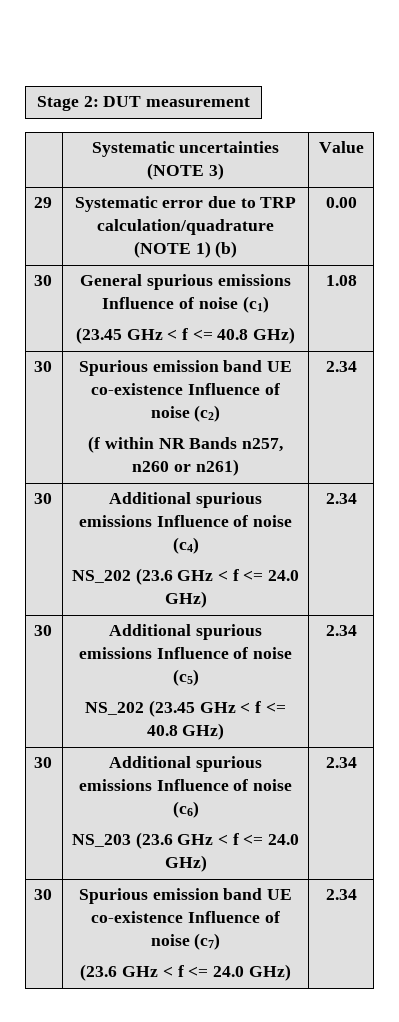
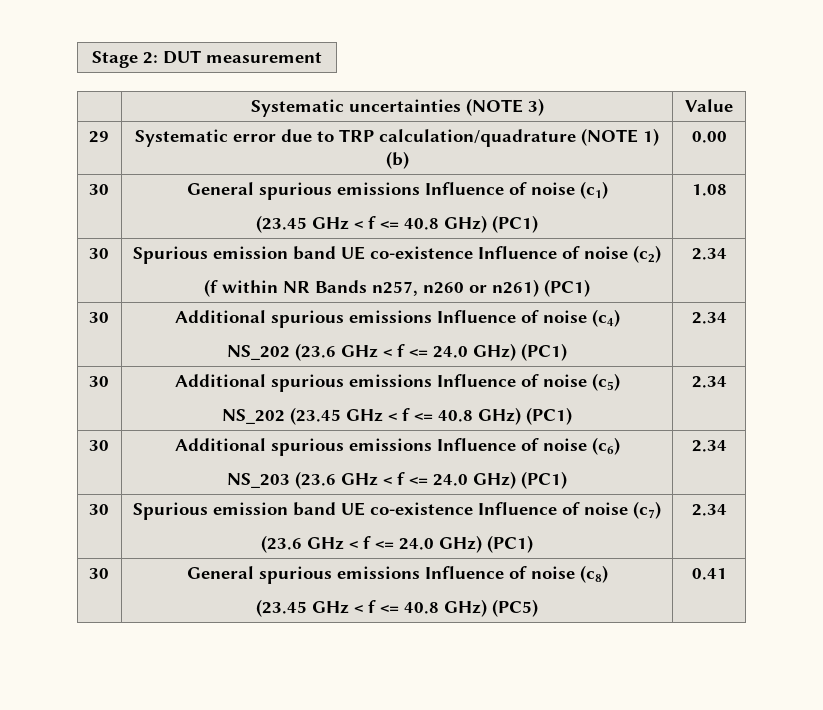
  30 | General spurious emissions Influence of noise (c1)
- (23.45 GHz < f <= 40.8 GHz) | 1.08
+ (23.45 GHz < f <= 40.8 GHz) (PC1) | 1.08
  30 | Spurious emission band UE co-existence Influence of noise (c2)
- (f within NR Bands n257, n260 or n261) | 2.34
+ (f within NR Bands n257, n260 or n261) (PC1) | 2.34
  30 | Additional spurious emissions Influence of noise (c4)
- NS_202 (23.6 GHz < f <= 24.0 GHz) | 2.34
+ NS_202 (23.6 GHz < f <= 24.0 GHz) (PC1) | 2.34
  30 | Additional spurious emissions Influence of noise (c5)
- NS_202 (23.45 GHz < f <= 40.8 GHz) | 2.34
+ NS_202 (23.45 GHz < f <= 40.8 GHz) (PC1) | 2.34
  30 | Additional spurious emissions Influence of noise (c6)
- NS_203 (23.6 GHz < f <= 24.0 GHz) | 2.34
+ NS_203 (23.6 GHz < f <= 24.0 GHz) (PC1) | 2.34
  30 | Spurious emission band UE co-existence Influence of noise (c7)
- (23.6 GHz < f <= 24.0 GHz) | 2.34
+ (23.6 GHz < f <= 24.0 GHz) (PC1) | 2.34
+ 30 | General spurious emissions Influence of noise (c8)
+ (23.45 GHz < f <= 40.8 GHz) (PC5) | 0.41

